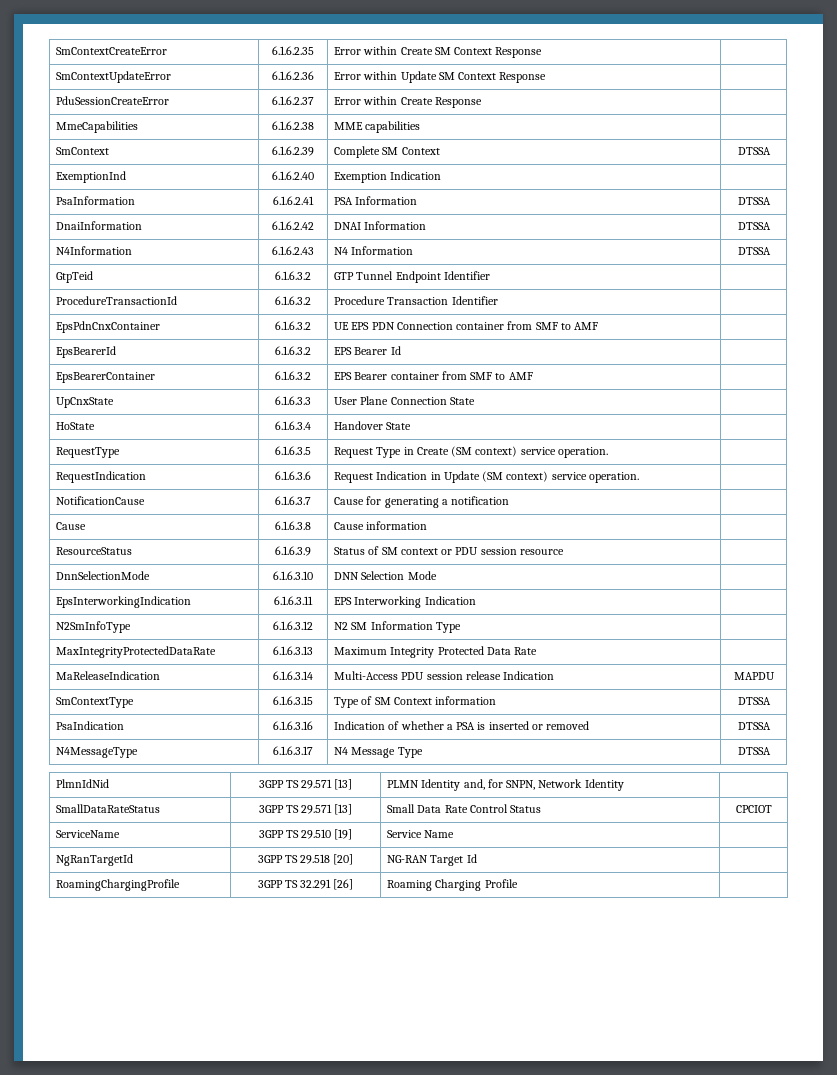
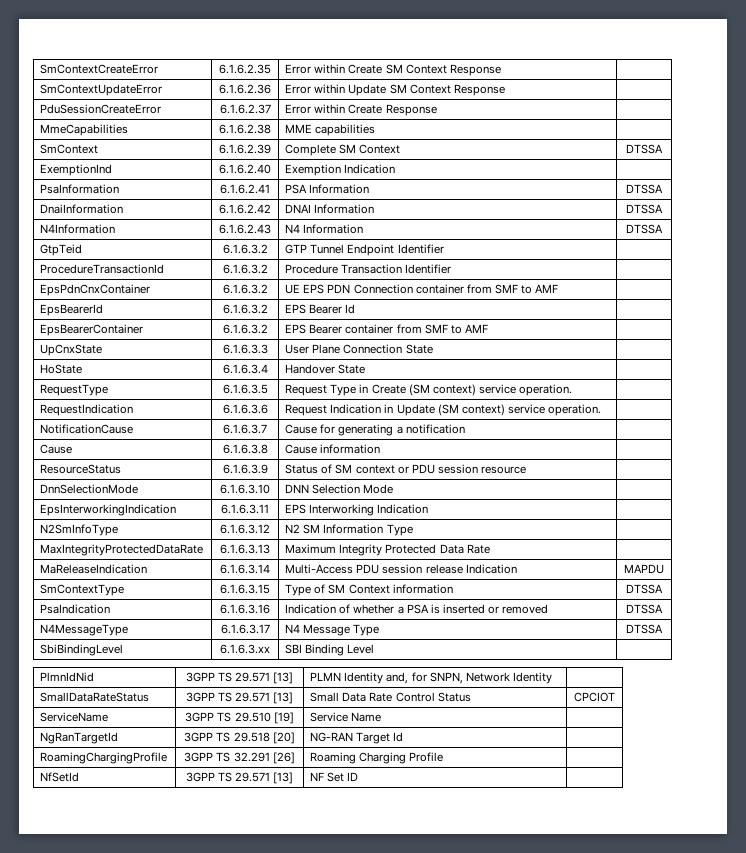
+ SbiBindingLevel | 6.1.6.3.xx | SBI Binding Level |
+ NfSetId | 3GPP TS 29.571 [13] | NF Set ID |

